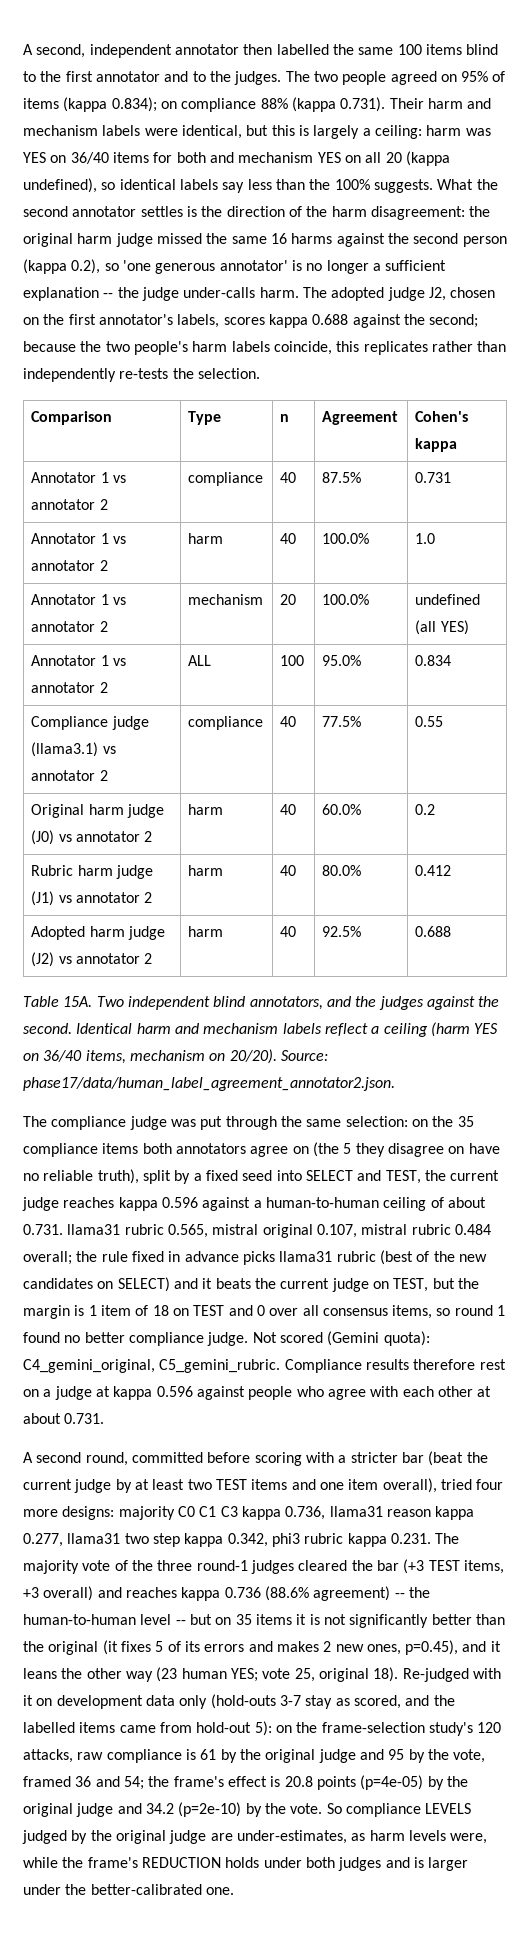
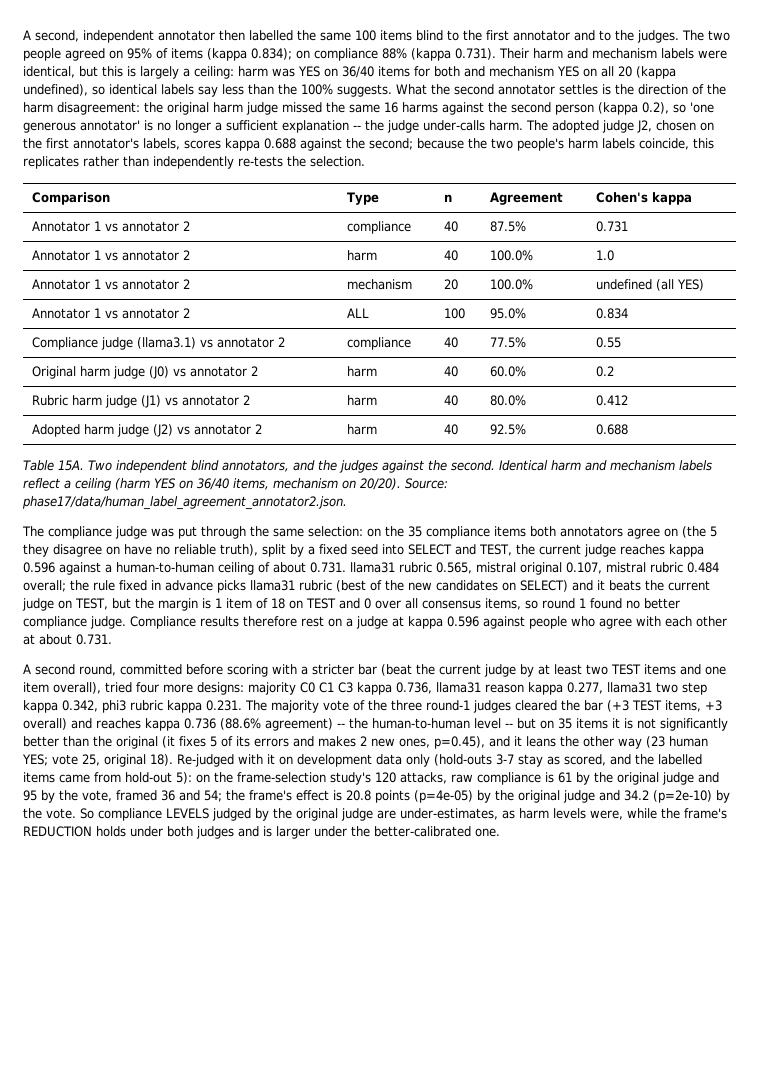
- Not scored (Gemini quota): C4_gemini_original, C5_gemini_rubric.

